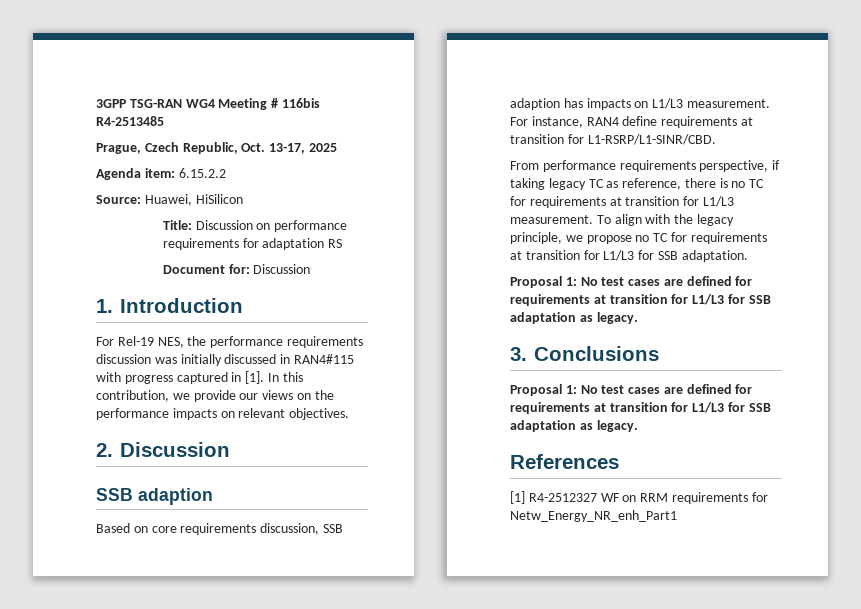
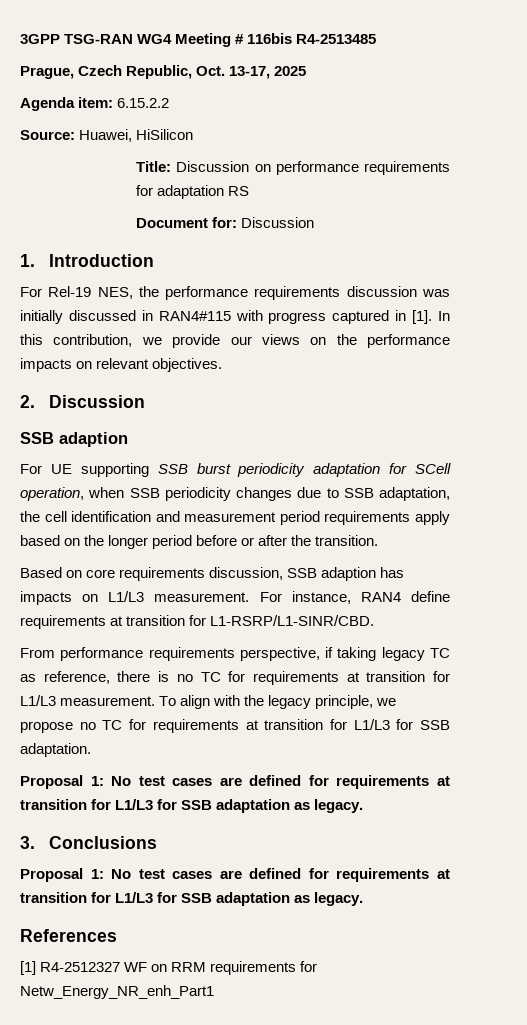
+ For UE supporting SSB burst periodicity adaptation for SCell operation, when SSB periodicity changes due to SSB adaptation, the cell identification and measurement period requirements apply based on the longer period before or after the transition.

